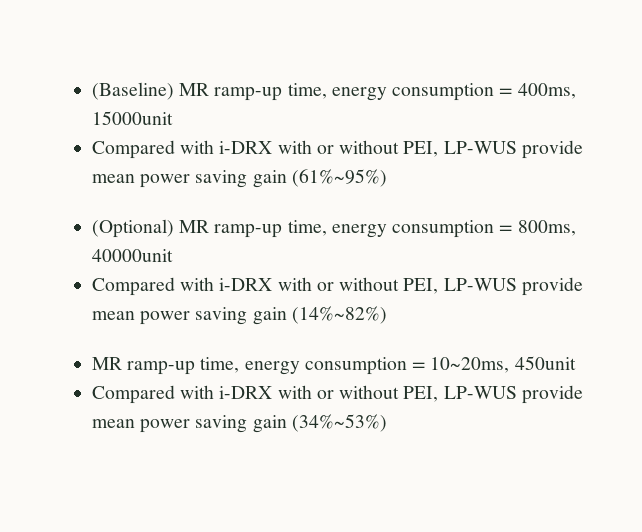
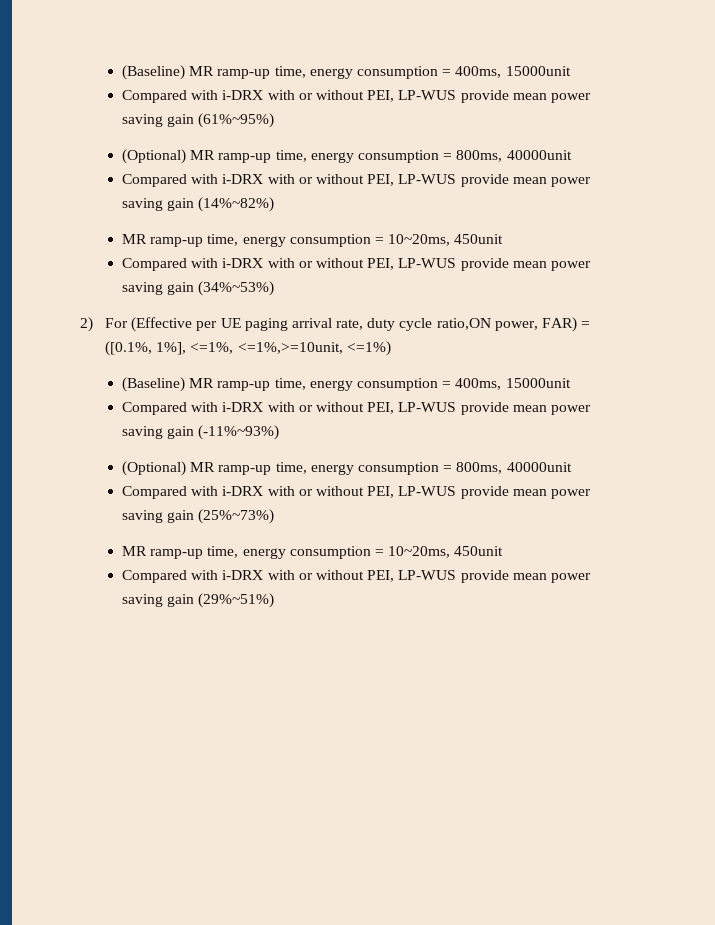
+ 2) For (Effective per UE paging arrival rate, duty cycle ratio,ON power, FAR) = ([0.1%, 1%], <=1%, <=1%,>=10unit, <=1%)
+ (Baseline) MR ramp-up time, energy consumption = 400ms, 15000unit
+ Compared with i-DRX with or without PEI, LP-WUS provide mean power saving gain (-11%~93%)
+ (Optional) MR ramp-up time, energy consumption = 800ms, 40000unit
+ Compared with i-DRX with or without PEI, LP-WUS provide mean power saving gain (25%~73%)
+ MR ramp-up time, energy consumption = 10~20ms, 450unit
+ Compared with i-DRX with or without PEI, LP-WUS provide mean power saving gain (29%~51%)

